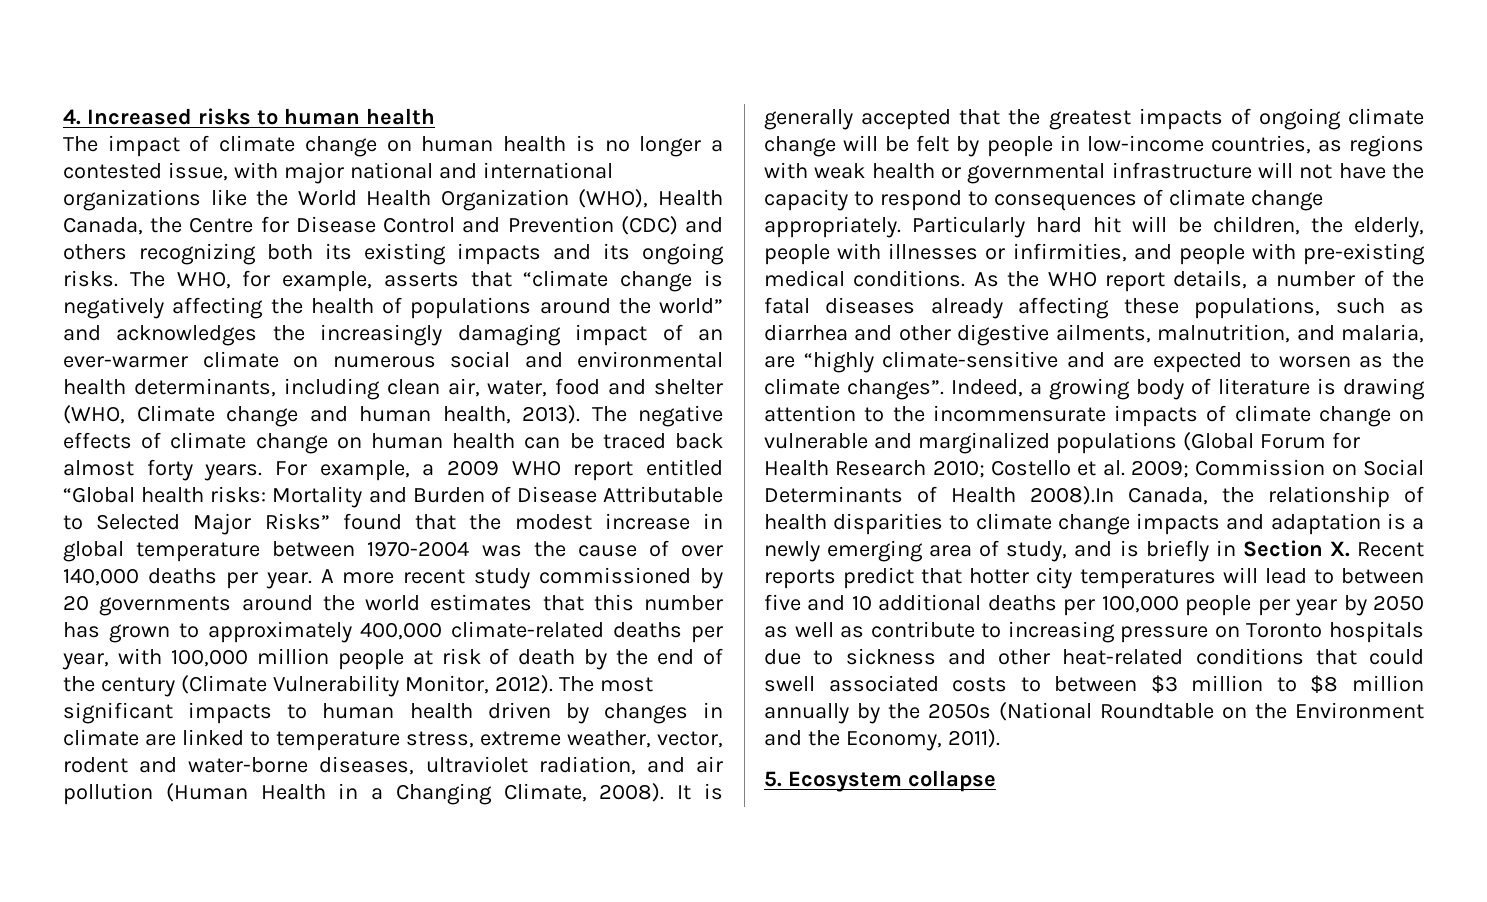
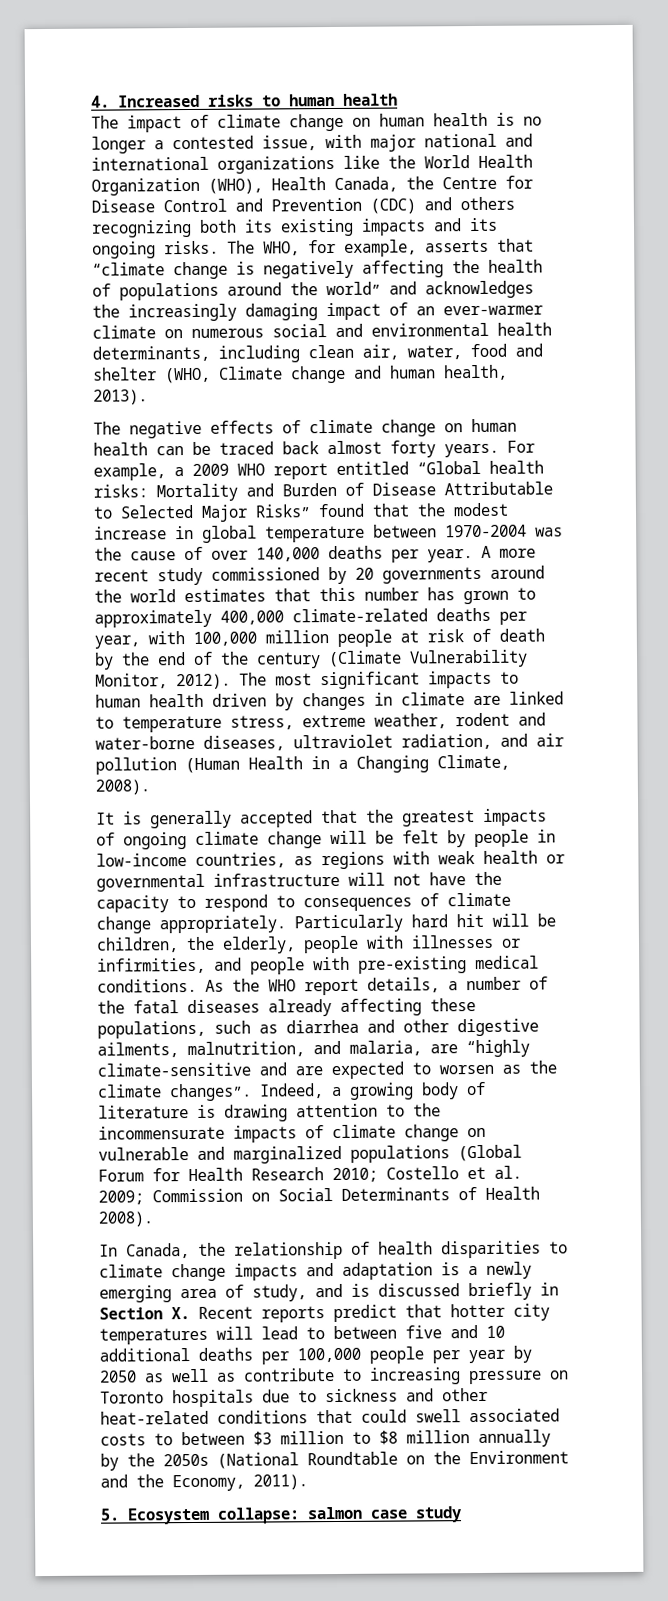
- The WHO, for example, asserts that “climate change is negatively affecting the health of populations around the world” and acknowledges the increasingly damaging impact of an ever-warmer climate on numerous social and environmental health determinants, including clean air, water, food and shelter (WHO, Climate change and human health, 2013). The negative effects of climate change on human health can be traced back almost forty years.
+ The WHO, for example, asserts that “climate change is negatively affecting the health of populations around the world” and acknowledges the increasingly damaging impact of an ever-warmer climate on numerous social and environmental health determinants, including clean air, water, food and shelter (WHO, Climate change and human health, 2013).
+ The negative effects of climate change on human health can be traced back almost forty years.
- The most significant impacts to human health driven by changes in climate are linked to temperature stress, extreme weather, vector, rodent and water-borne diseases, ultraviolet radiation, and air pollution (Human Health in a Changing Climate, 2008). It is generally accepted that the greatest impacts of ongoing climate change will be felt by people in low-income countries, as regions with weak health or governmental infrastructure will not have the capacity to respond to consequences of climate change appropriately.
+ The most significant impacts to human health driven by changes in climate are linked to temperature stress, extreme weather, rodent and water-borne diseases, ultraviolet radiation, and air pollution (Human Health in a Changing Climate, 2008).
+ It is generally accepted that the greatest impacts of ongoing climate change will be felt by people in low-income countries, as regions with weak health or governmental infrastructure will not have the capacity to respond to consequences of climate change appropriately.
- Commission on Social Determinants of Health 2008).In Canada, the relationship of health disparities to climate change impacts and adaptation is a newly emerging area of study, and is briefly in Section X. Recent reports predict that hotter city temperatures will lead to between five and 10 additional deaths per 100,000 people per year by 2050 as well as contribute to increasing pressure on Toronto hospitals due to sickness and other heat-related conditions that could swell associated costs to between $3 million to $8 million annually by the 2050s (National Roundtable on the Environment and the Economy, 2011).
+ Commission on Social Determinants of Health 2008).
+ In Canada, the relationship of health disparities to climate change impacts and adaptation is a newly emerging area of study, and is discussed briefly in Section X. Recent reports predict that hotter city temperatures will lead to between five and 10 additional deaths per 100,000 people per year by 2050 as well as contribute to increasing pressure on Toronto hospitals due to sickness and other heat-related conditions that could swell associated costs to between $3 million to $8 million annually by the 2050s (National Roundtable on the Environment and the Economy, 2011).
- 5. Ecosystem collapse
+ 5. Ecosystem collapse: salmon case study

